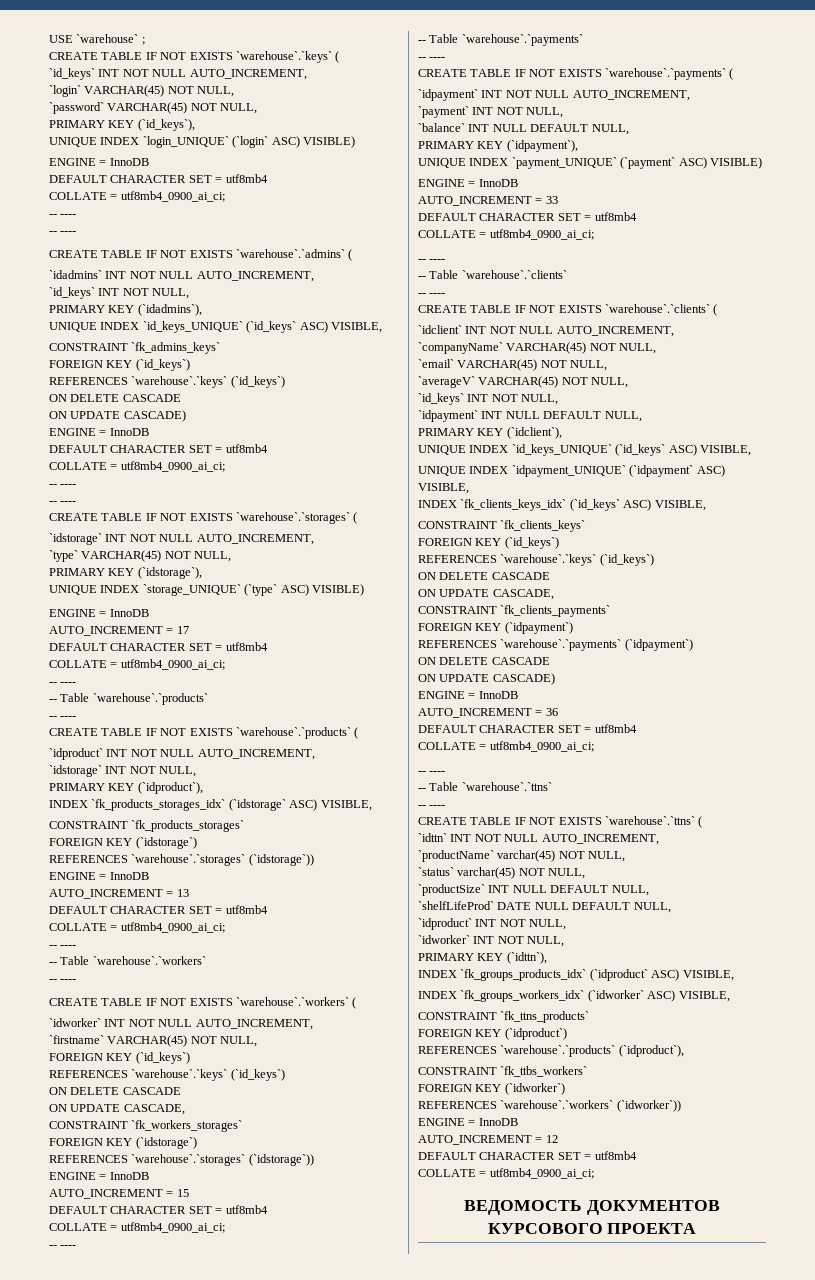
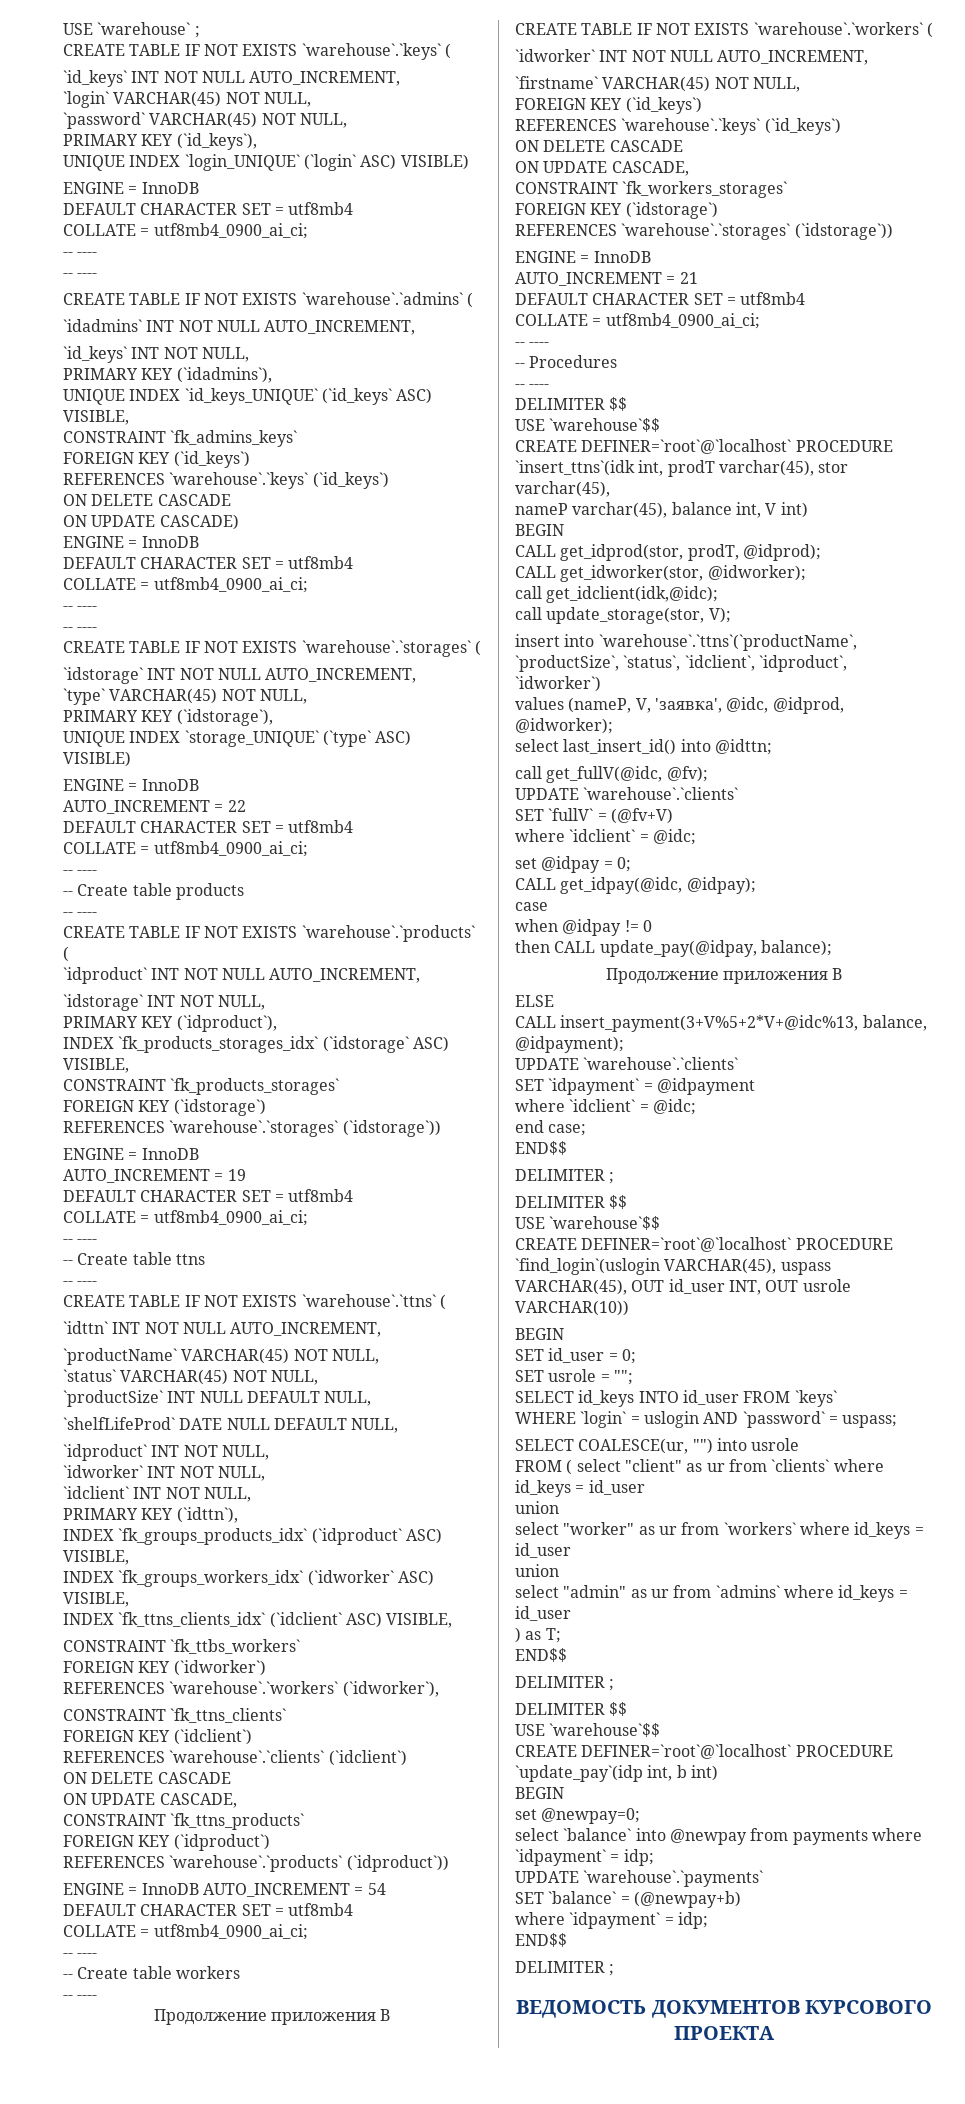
- AUTO_INCREMENT = 17
+ AUTO_INCREMENT = 22
- -- Table `warehouse`.`products`
+ -- Create table products
- AUTO_INCREMENT = 13
+ AUTO_INCREMENT = 19
- -- Table `warehouse`.`workers`
+ -- Create table ttns
  -- ----
+ CREATE TABLE IF NOT EXISTS `warehouse`.`ttns` (
+ `idttn` INT NOT NULL AUTO_INCREMENT,
+ `productName` VARCHAR(45) NOT NULL,
+ `status` VARCHAR(45) NOT NULL,
+ `productSize` INT NULL DEFAULT NULL,
+ `shelfLifeProd` DATE NULL DEFAULT NULL,
+ `idproduct` INT NOT NULL,
+ `idworker` INT NOT NULL,
+ `idclient` INT NOT NULL,
+ PRIMARY KEY (`idttn`),
+ INDEX `fk_groups_products_idx` (`idproduct` ASC) VISIBLE,
+ INDEX `fk_groups_workers_idx` (`idworker` ASC) VISIBLE,
+ INDEX `fk_ttns_clients_idx` (`idclient` ASC) VISIBLE,
+ CONSTRAINT `fk_ttbs_workers`
+ FOREIGN KEY (`idworker`)
+ REFERENCES `warehouse`.`workers` (`idworker`),
+ CONSTRAINT `fk_ttns_clients`
+ FOREIGN KEY (`idclient`)
+ REFERENCES `warehouse`.`clients` (`idclient`)
+ ON DELETE CASCADE
+ ON UPDATE CASCADE,
+ CONSTRAINT `fk_ttns_products`
+ FOREIGN KEY (`idproduct`)
+ REFERENCES `warehouse`.`products` (`idproduct`))
+ ENGINE = InnoDB AUTO_INCREMENT = 54
+ DEFAULT CHARACTER SET = utf8mb4
+ COLLATE = utf8mb4_0900_ai_ci;
+ -- ----
+ -- Create table workers
+ -- ----
+ Продолжение приложения В
- AUTO_INCREMENT = 15
+ AUTO_INCREMENT = 21
- -- Table `warehouse`.`payments`
+ -- Procedures
  -- ----
- CREATE TABLE IF NOT EXISTS `warehouse`.`payments` (
- `idpayment` INT NOT NULL AUTO_INCREMENT,
- `payment` INT NOT NULL,
- `balance` INT NULL DEFAULT NULL,
- PRIMARY KEY (`idpayment`),
- UNIQUE INDEX `payment_UNIQUE` (`payment` ASC) VISIBLE)
- ENGINE = InnoDB
- AUTO_INCREMENT = 33
- DEFAULT CHARACTER SET = utf8mb4
- COLLATE = utf8mb4_0900_ai_ci;
- -- ----
- -- Table `warehouse`.`clients`
- -- ----
- CREATE TABLE IF NOT EXISTS `warehouse`.`clients` (
- `idclient` INT NOT NULL AUTO_INCREMENT,
- `companyName` VARCHAR(45) NOT NULL,
- `email` VARCHAR(45) NOT NULL,
- `averageV` VARCHAR(45) NOT NULL,
- `id_keys` INT NOT NULL,
- `idpayment` INT NULL DEFAULT NULL,
- PRIMARY KEY (`idclient`),
- UNIQUE INDEX `id_keys_UNIQUE` (`id_keys` ASC) VISIBLE,
- UNIQUE INDEX `idpayment_UNIQUE` (`idpayment` ASC) VISIBLE,
- INDEX `fk_clients_keys_idx` (`id_keys` ASC) VISIBLE,
- CONSTRAINT `fk_clients_keys`
- FOREIGN KEY (`id_keys`)
- REFERENCES `warehouse`.`keys` (`id_keys`)
- ON DELETE CASCADE
- ON UPDATE CASCADE,
- CONSTRAINT `fk_clients_payments`
- FOREIGN KEY (`idpayment`)
- REFERENCES `warehouse`.`payments` (`idpayment`)
- ON DELETE CASCADE
- ON UPDATE CASCADE)
- ENGINE = InnoDB
- AUTO_INCREMENT = 36
- DEFAULT CHARACTER SET = utf8mb4
- COLLATE = utf8mb4_0900_ai_ci;
- -- ----
- -- Table `warehouse`.`ttns`
- -- ----
- CREATE TABLE IF NOT EXISTS `warehouse`.`ttns` (
- `idttn` INT NOT NULL AUTO_INCREMENT,
- `productName` varchar(45) NOT NULL,
- `status` varchar(45) NOT NULL,
- `productSize` INT NULL DEFAULT NULL,
- `shelfLifeProd` DATE NULL DEFAULT NULL,
- `idproduct` INT NOT NULL,
- `idworker` INT NOT NULL,
- PRIMARY KEY (`idttn`),
- INDEX `fk_groups_products_idx` (`idproduct` ASC) VISIBLE,
- INDEX `fk_groups_workers_idx` (`idworker` ASC) VISIBLE,
- CONSTRAINT `fk_ttns_products`
- FOREIGN KEY (`idproduct`)
- REFERENCES `warehouse`.`products` (`idproduct`),
- CONSTRAINT `fk_ttbs_workers`
- FOREIGN KEY (`idworker`)
- REFERENCES `warehouse`.`workers` (`idworker`))
- ENGINE = InnoDB
- AUTO_INCREMENT = 12
- DEFAULT CHARACTER SET = utf8mb4
- COLLATE = utf8mb4_0900_ai_ci;
+ DELIMITER $$
+ USE `warehouse`$$
+ CREATE DEFINER=`root`@`localhost` PROCEDURE `insert_ttns`(idk int, prodT varchar(45), stor varchar(45),
+ nameP varchar(45), balance int, V int)
+ BEGIN
+ CALL get_idprod(stor, prodT, @idprod);
+ CALL get_idworker(stor, @idworker);
+ call get_idclient(idk,@idc);
+ call update_storage(stor, V);
+ insert into `warehouse`.`ttns`(`productName`, `productSize`, `status`, `idclient`, `idproduct`, `idworker`)
+ values (nameP, V, 'заявка', @idc, @idprod, @idworker);
+ select last_insert_id() into @idttn;
+ call get_fullV(@idc, @fv);
+ UPDATE `warehouse`.`clients`
+ SET `fullV` = (@fv+V)
+ where `idclient` = @idc;
+ set @idpay = 0;
+ CALL get_idpay(@idc, @idpay);
+ case
+ when @idpay != 0
+ then CALL update_pay(@idpay, balance);
+ Продолжение приложения В
+ ELSE
+ CALL insert_payment(3+V%5+2*V+@idc%13, balance, @idpayment);
+ UPDATE `warehouse`.`clients`
+ SET `idpayment` = @idpayment
+ where `idclient` = @idc;
+ end case;
+ END$$
+ DELIMITER ;
+ DELIMITER $$
+ USE `warehouse`$$
+ CREATE DEFINER=`root`@`localhost` PROCEDURE `find_login`(uslogin VARCHAR(45), uspass VARCHAR(45), OUT id_user INT, OUT usrole VARCHAR(10))
+ BEGIN
+ SET id_user = 0;
+ SET usrole = "";
+ SELECT id_keys INTO id_user FROM `keys`
+ WHERE `login` = uslogin AND `password` = uspass;
+ SELECT COALESCE(ur, "") into usrole
+ FROM ( select "client" as ur from `clients` where id_keys = id_user
+ union
+ select "worker" as ur from `workers` where id_keys = id_user
+ union
+ select "admin" as ur from `admins` where id_keys = id_user
+ ) as T;
+ END$$
+ DELIMITER ;
+ DELIMITER $$
+ USE `warehouse`$$
+ CREATE DEFINER=`root`@`localhost` PROCEDURE `update_pay`(idp int, b int)
+ BEGIN
+ set @newpay=0;
+ select `balance` into @newpay from payments where `idpayment` = idp;
+ UPDATE `warehouse`.`payments`
+ SET `balance` = (@newpay+b)
+ where `idpayment` = idp;
+ END$$
+ DELIMITER ;

